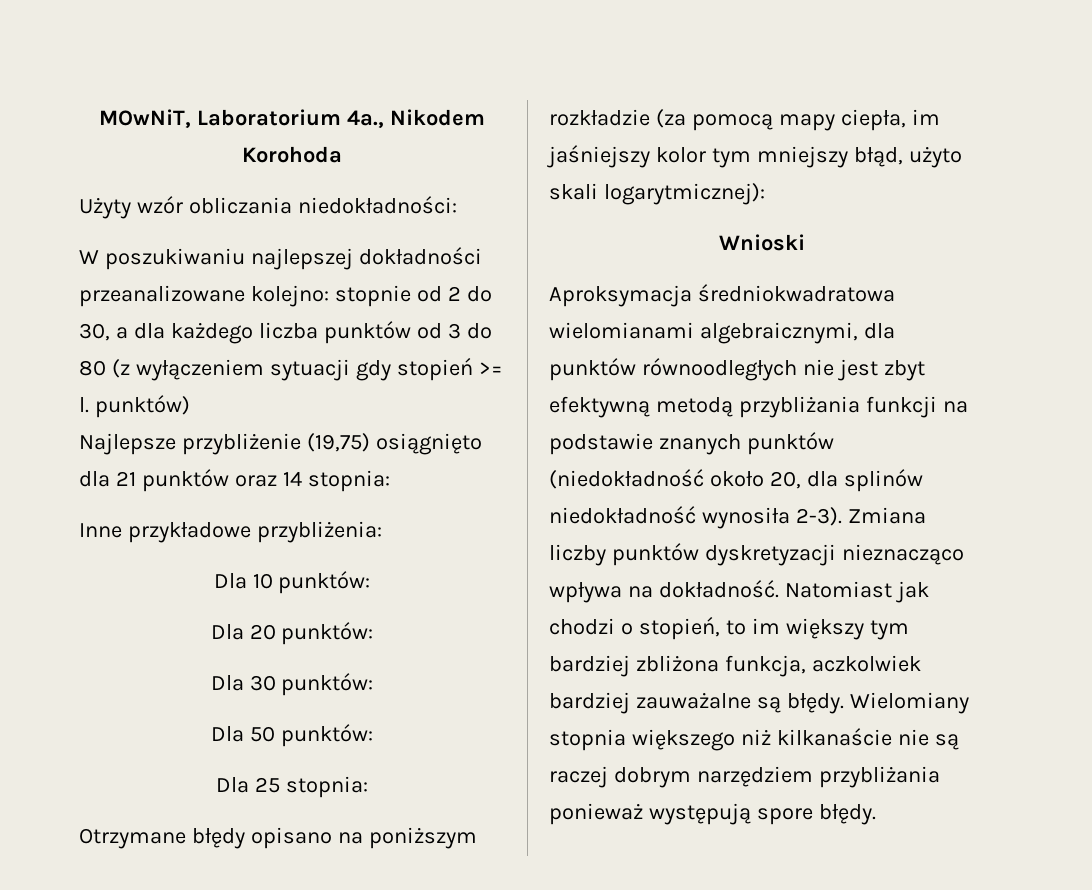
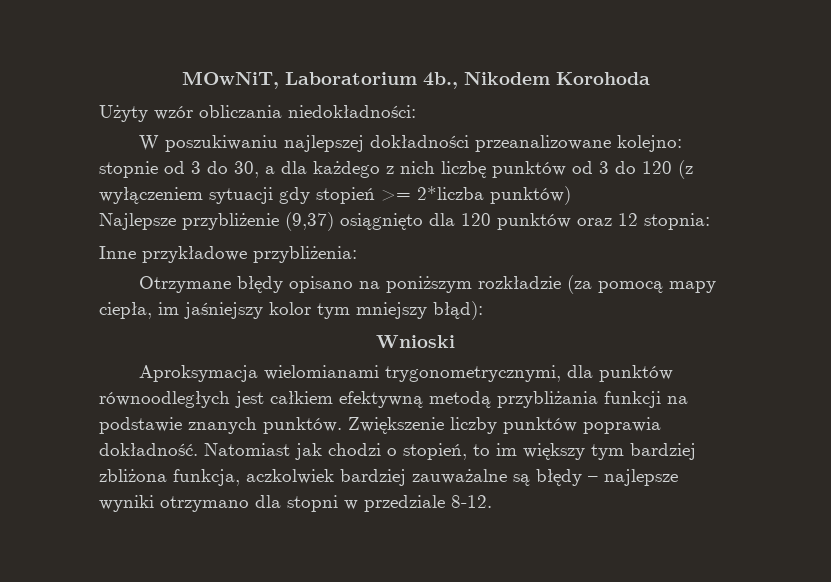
- MOwNiT, Laboratorium 4a., Nikodem Korohoda
+ MOwNiT, Laboratorium 4b., Nikodem Korohoda
- W poszukiwaniu najlepszej dokładności przeanalizowane kolejno: stopnie od 2 do 30, a dla każdego liczba punktów od 3 do 80 (z wyłączeniem sytuacji gdy stopień >= l. punktów)
+ W poszukiwaniu najlepszej dokładności przeanalizowane kolejno: stopnie od 3 do 30, a dla każdego z nich liczbę punktów od 3 do 120 (z wyłączeniem sytuacji gdy stopień >= 2*liczba punktów)
- Najlepsze przybliżenie (19,75) osiągnięto dla 21 punktów oraz 14 stopnia:
+ Najlepsze przybliżenie (9,37) osiągnięto dla 120 punktów oraz 12 stopnia:
- Dla 10 punktów:
- Dla 20 punktów:
- Dla 30 punktów:
- Dla 50 punktów:
- Dla 25 stopnia:
- Otrzymane błędy opisano na poniższym rozkładzie (za pomocą mapy ciepła, im jaśniejszy kolor tym mniejszy błąd, użyto skali logarytmicznej):
+ Otrzymane błędy opisano na poniższym rozkładzie (za pomocą mapy ciepła, im jaśniejszy kolor tym mniejszy błąd):
  Wnioski
- Aproksymacja średniokwadratowa wielomianami algebraicznymi, dla punktów równoodległych nie jest zbyt efektywną metodą przybliżania funkcji na podstawie znanych punktów (niedokładność około 20, dla splinów niedokładność wynosiła 2-3). Zmiana liczby punktów dyskretyzacji nieznacząco wpływa na dokładność.
+ Aproksymacja wielomianami trygonometrycznymi, dla punktów równoodległych jest całkiem efektywną metodą przybliżania funkcji na podstawie znanych punktów. Zwiększenie liczby punktów poprawia dokładność.
- Natomiast jak chodzi o stopień, to im większy tym bardziej zbliżona funkcja, aczkolwiek bardziej zauważalne są błędy. Wielomiany stopnia większego niż kilkanaście nie są raczej dobrym narzędziem przybliżania ponieważ występują spore błędy.
+ Natomiast jak chodzi o stopień, to im większy tym bardziej zbliżona funkcja, aczkolwiek bardziej zauważalne są błędy – najlepsze wyniki otrzymano dla stopni w przedziale 8-12.

